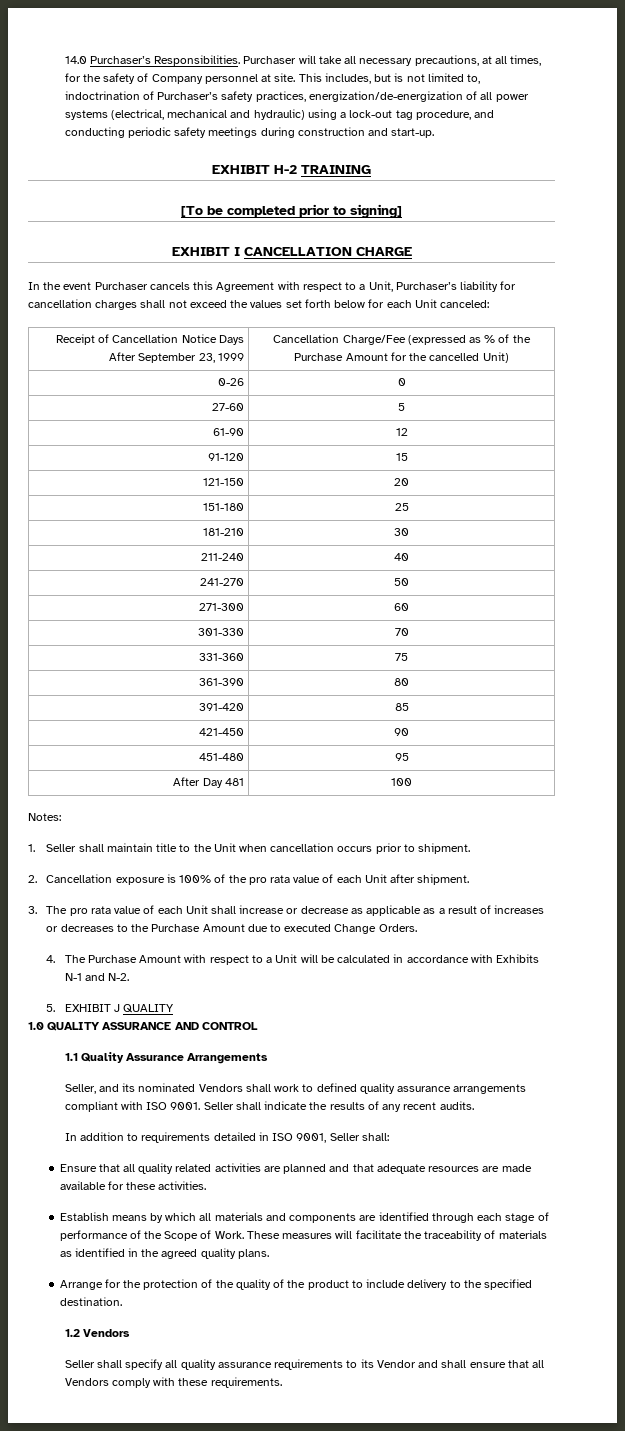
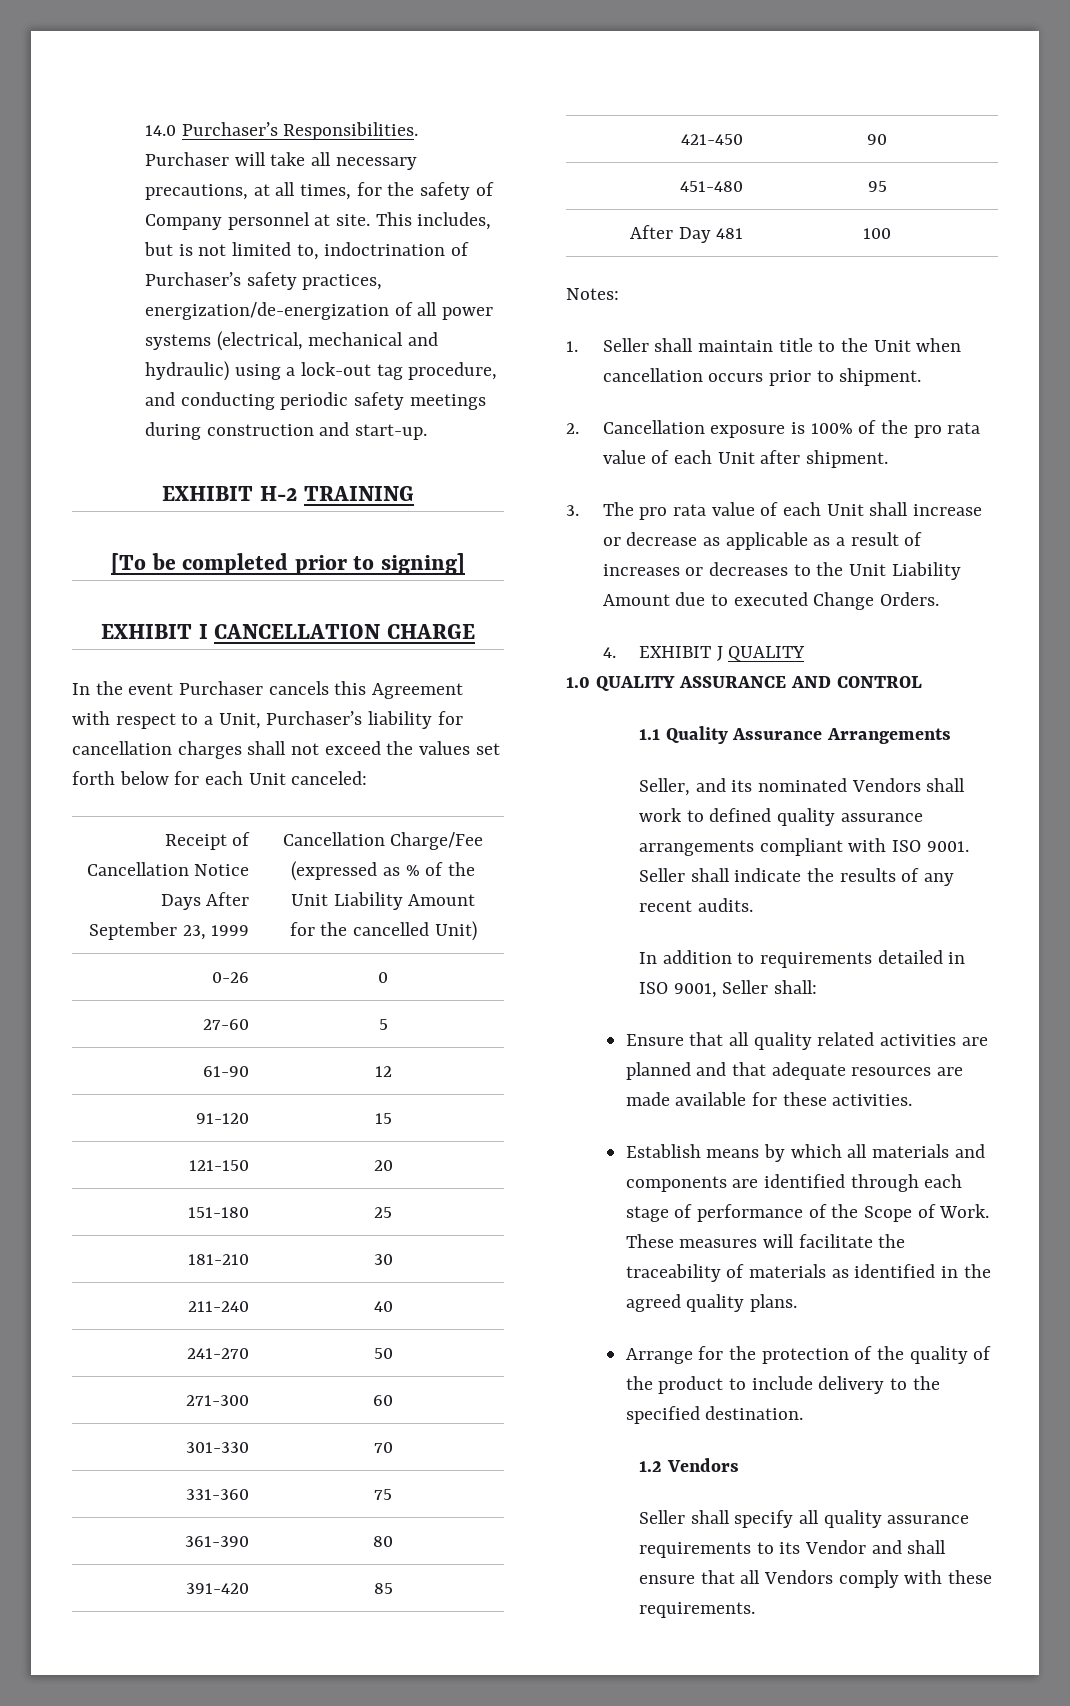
- Receipt of Cancellation Notice Days After September 23, 1999 | Cancellation Charge/Fee (expressed as % of the Purchase Amount for the cancelled Unit)
+ Receipt of Cancellation Notice Days After September 23, 1999 | Cancellation Charge/Fee (expressed as % of the Unit Liability Amount for the cancelled Unit)
- 3. The pro rata value of each Unit shall increase or decrease as applicable as a result of increases or decreases to the Purchase Amount due to executed Change Orders.
+ 3. The pro rata value of each Unit shall increase or decrease as applicable as a result of increases or decreases to the Unit Liability Amount due to executed Change Orders.
- 4. The Purchase Amount with respect to a Unit will be calculated in accordance with Exhibits N-1 and N-2.
- 5. EXHIBIT J QUALITY
+ 4. EXHIBIT J QUALITY

